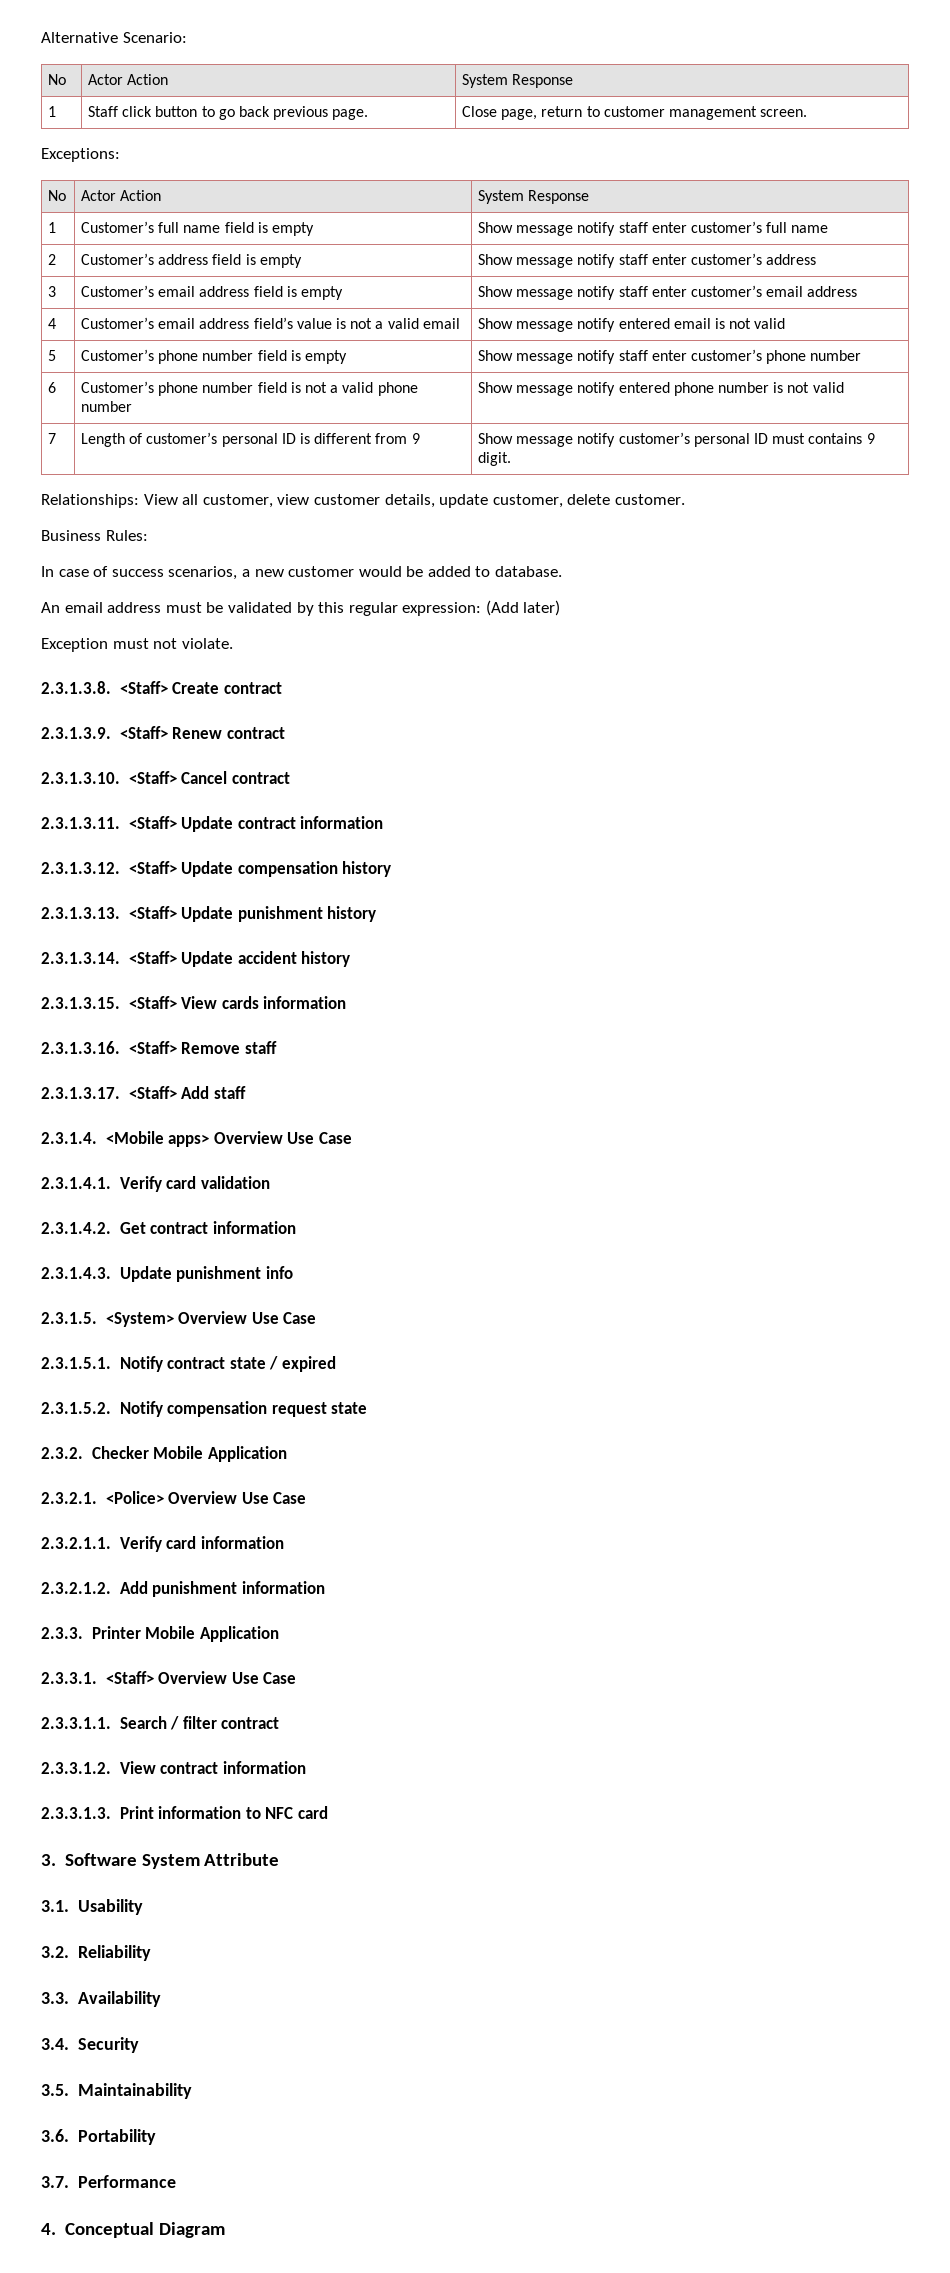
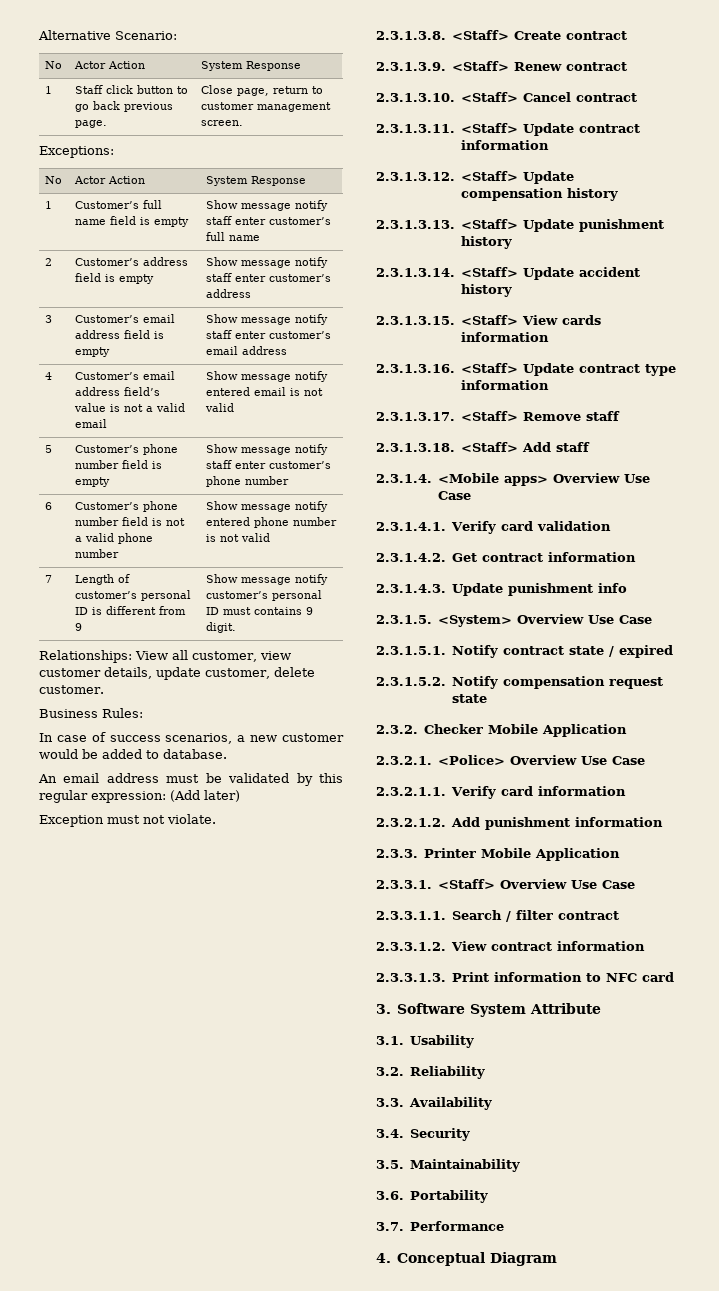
- 2.3.1.3.16. <Staff> Remove staff
+ 2.3.1.3.16. <Staff> Update contract type information
+ 2.3.1.3.17. <Staff> Remove staff
- 2.3.1.3.17. <Staff> Add staff
+ 2.3.1.3.18. <Staff> Add staff

